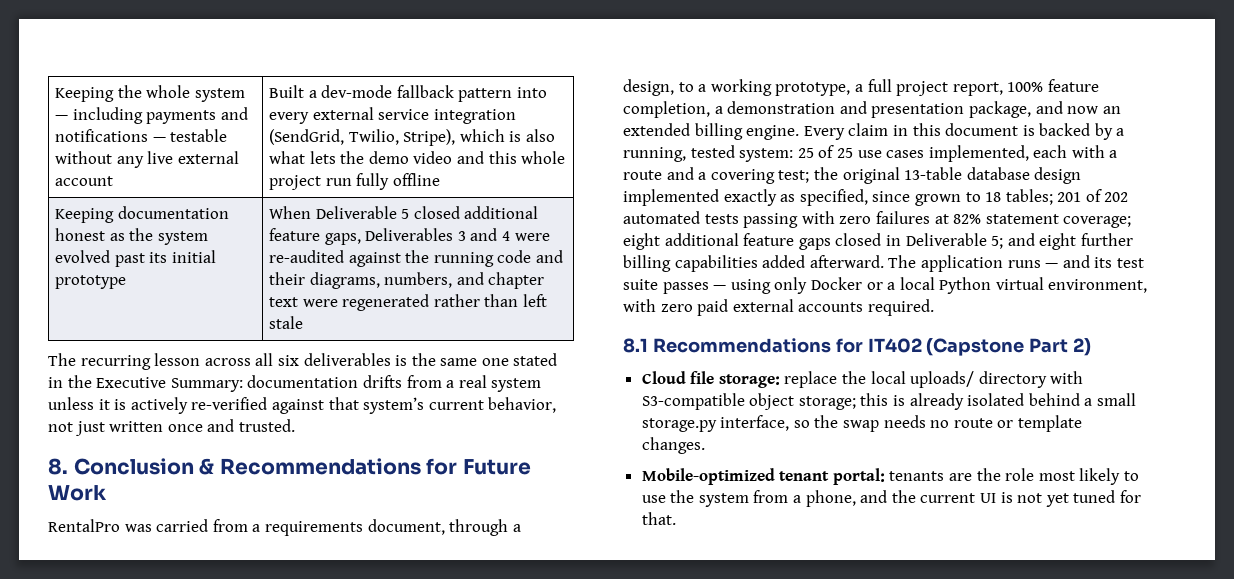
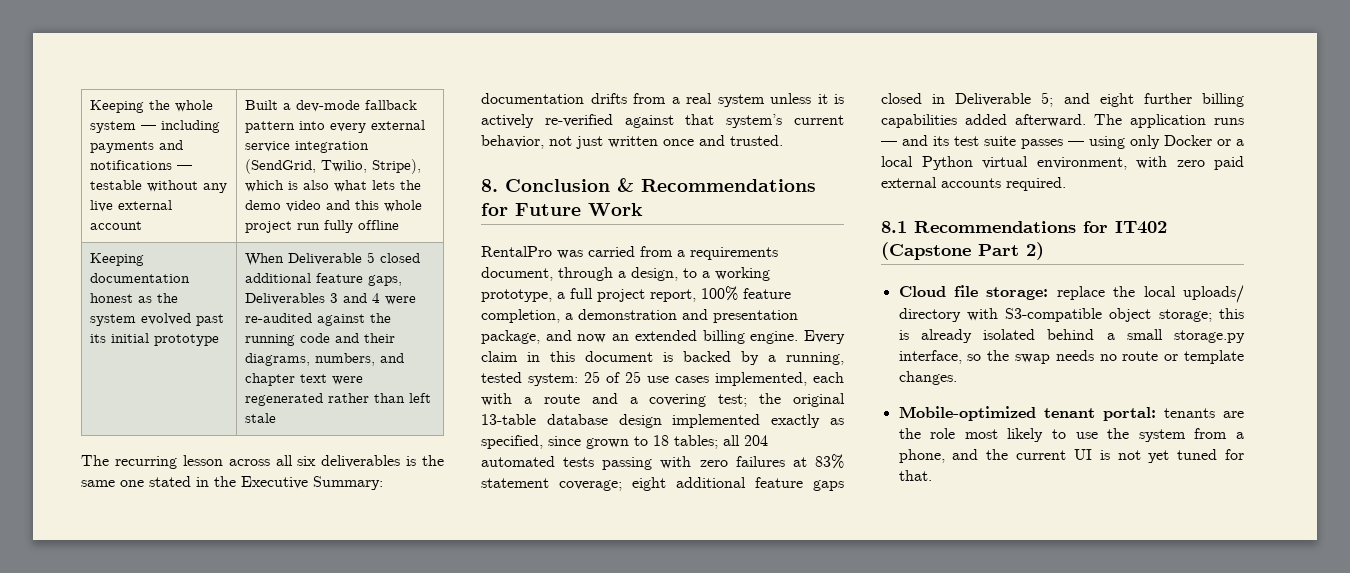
- 201 of 202 automated tests passing with zero failures at 82% statement coverage;
+ all 204 automated tests passing with zero failures at 83% statement coverage;

